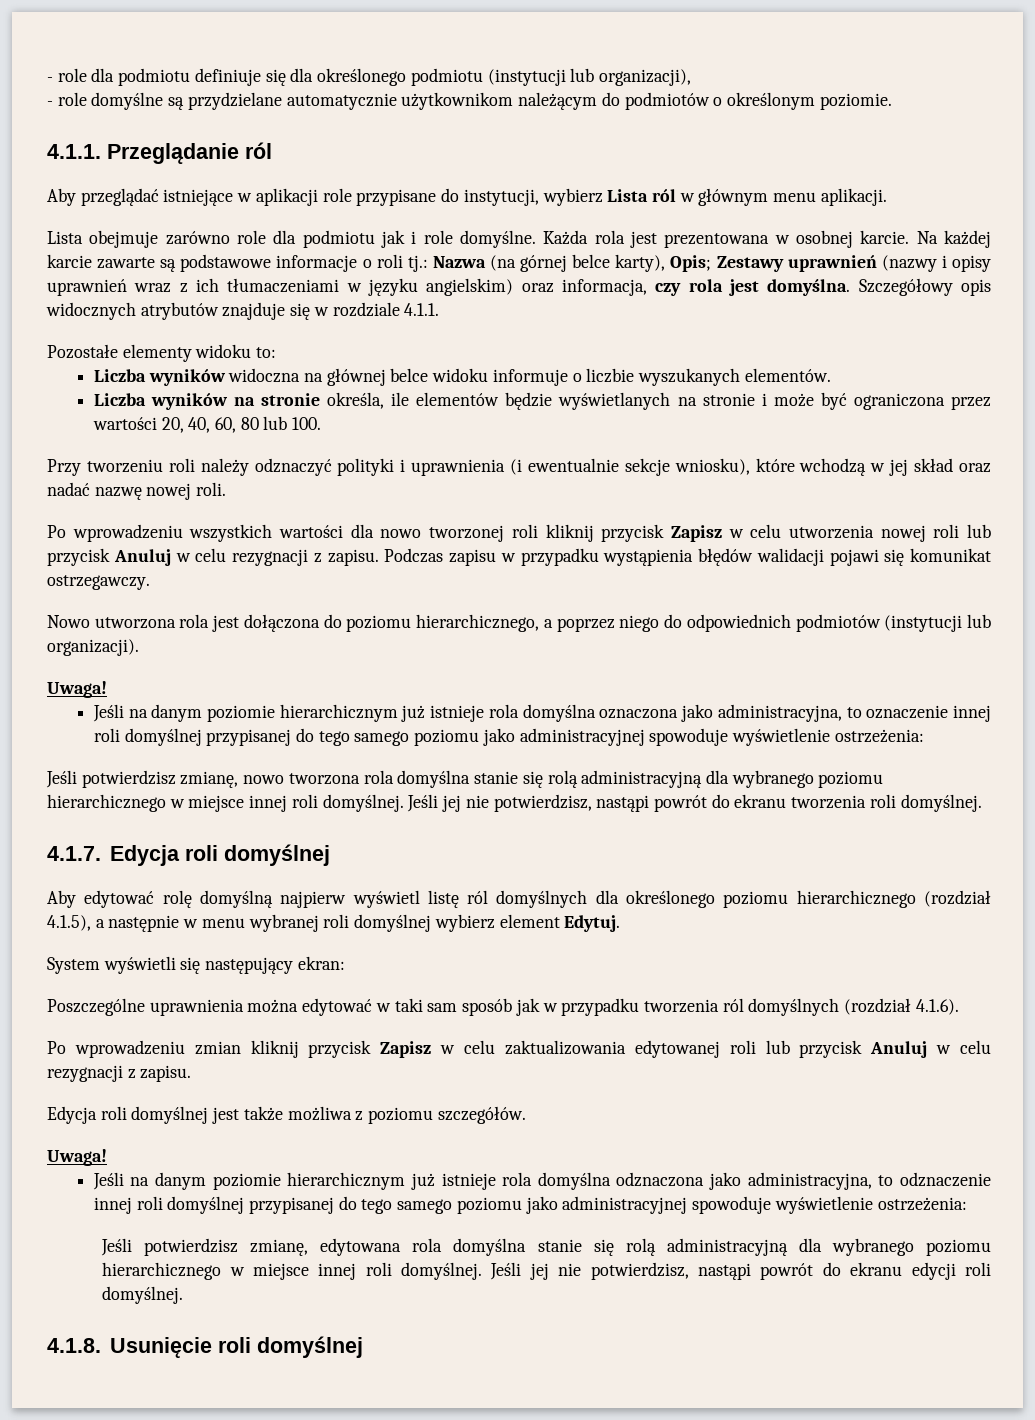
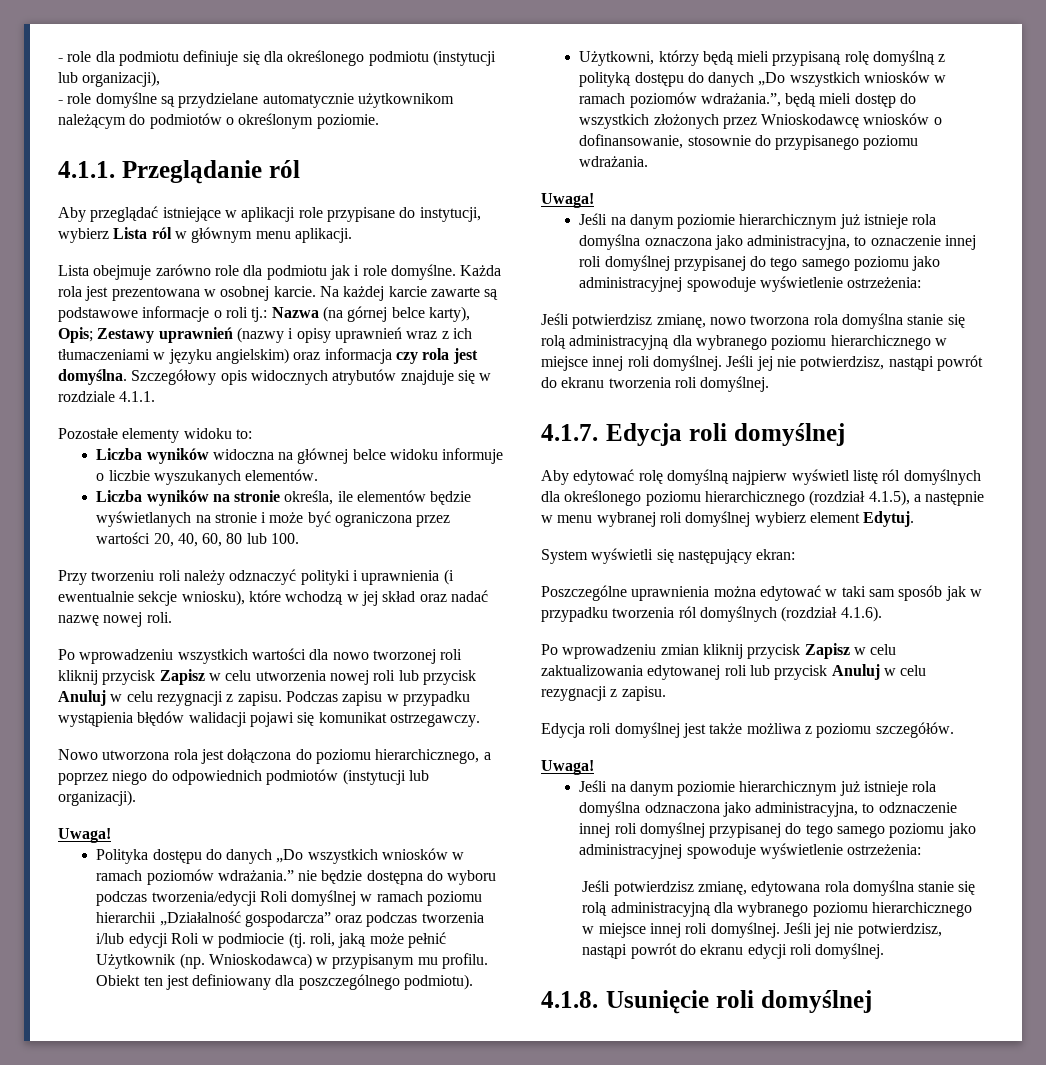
- Na każdej karcie zawarte są podstawowe informacje o roli tj.: Nazwa (na górnej belce karty), Opis; Zestawy uprawnień (nazwy i opisy uprawnień wraz z ich tłumaczeniami w języku angielskim) oraz informacja, czy rola jest domyślna.
+ Na każdej karcie zawarte są podstawowe informacje o roli tj.: Nazwa (na górnej belce karty), Opis; Zestawy uprawnień (nazwy i opisy uprawnień wraz z ich tłumaczeniami w języku angielskim) oraz informacja czy rola jest domyślna.
+ Polityka dostępu do danych „Do wszystkich wniosków w ramach poziomów wdrażania.” nie będzie dostępna do wyboru podczas tworzenia/edycji Roli domyślnej w ramach poziomu hierarchii „Działalność gospodarcza” oraz podczas tworzenia i/lub edycji Roli w podmiocie (tj. roli, jaką może pełnić Użytkownik (np. Wnioskodawca) w przypisanym mu profilu. Obiekt ten jest definiowany dla poszczególnego podmiotu).
+ Użytkowni, którzy będą mieli przypisaną rolę domyślną z polityką dostępu do danych „Do wszystkich wniosków w ramach poziomów wdrażania.”, będą mieli dostęp do wszystkich złożonych przez Wnioskodawcę wniosków o dofinansowanie, stosownie do przypisanego poziomu wdrażania.
+ Uwaga!

